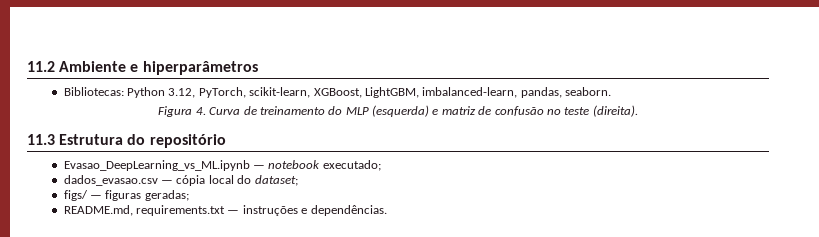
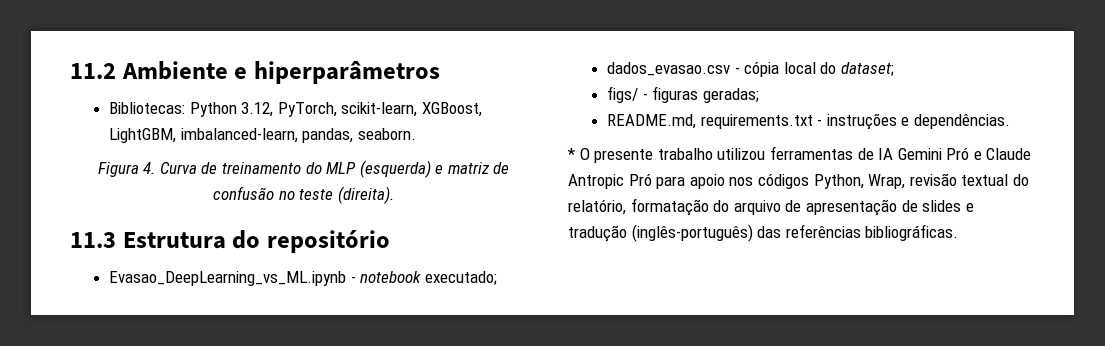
- Evasao_DeepLearning_vs_ML.ipynb — notebook executado;
+ Evasao_DeepLearning_vs_ML.ipynb - notebook executado;
- dados_evasao.csv — cópia local do dataset;
+ dados_evasao.csv - cópia local do dataset;
- figs/ — figuras geradas;
+ figs/ - figuras geradas;
- README.md, requirements.txt — instruções e dependências.
+ README.md, requirements.txt - instruções e dependências.
+ * O presente trabalho utilizou ferramentas de IA Gemini Pró e Claude Antropic Pró para apoio nos códigos Python, Wrap, revisão textual do relatório, formatação do arquivo de apresentação de slides e tradução (inglês-português) das referências bibliográficas.

